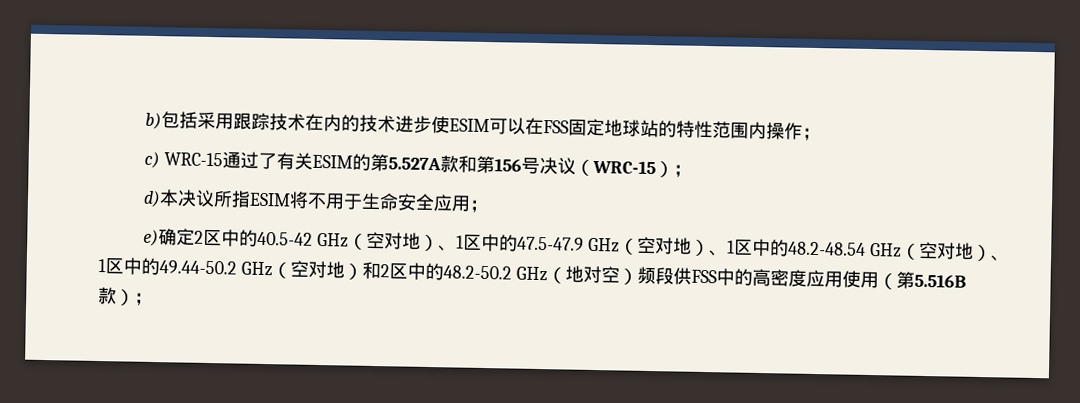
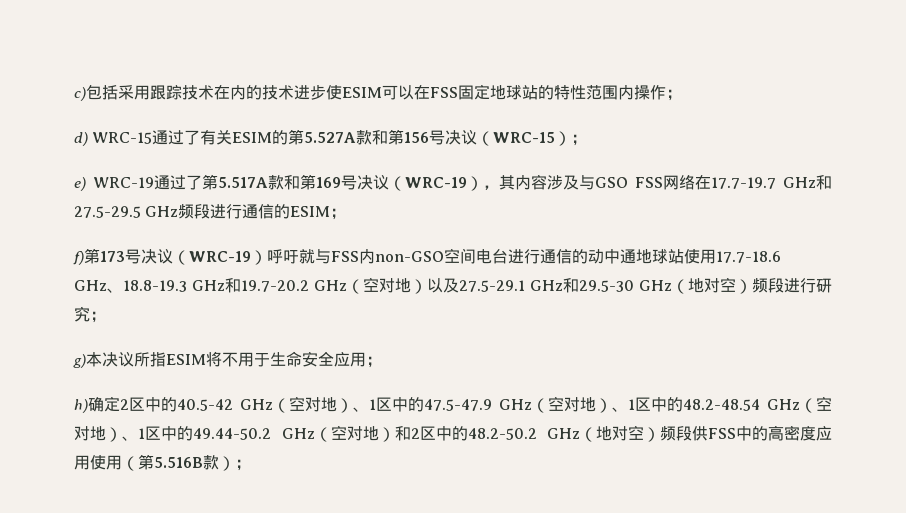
- b)包括采用跟踪技术在内的技术进步使ESIM可以在FSS固定地球站的特性范围内操作；
+ c)包括采用跟踪技术在内的技术进步使ESIM可以在FSS固定地球站的特性范围内操作；
- c) WRC-15通过了有关ESIM的第5.527A款和第156号决议（WRC-15）；
+ d) WRC-15通过了有关ESIM的第5.527A款和第156号决议（WRC-15）；
- d)本决议所指ESIM将不用于生命安全应用；
+ e) WRC-19通过了第5.517A款和第169号决议（WRC-19），其内容涉及与GSO FSS网络在17.7-19.7 GHz和27.5-29.5 GHz频段进行通信的ESIM；
+ f)第173号决议（WRC-19）呼吁就与FSS内non-GSO空间电台进行通信的动中通地球站使用17.7-18.6 GHz、18.8-19.3 GHz和19.7-20.2 GHz（空对地）以及27.5-29.1 GHz和29.5-30 GHz（地对空）频段进行研究；
+ g)本决议所指ESIM将不用于生命安全应用；
- e)确定2区中的40.5-42 GHz（空对地）、1区中的47.5-47.9 GHz（空对地）、1区中的48.2-48.54 GHz（空对地）、1区中的49.44-50.2 GHz（空对地）和2区中的48.2-50.2 GHz（地对空）频段供FSS中的高密度应用使用（第5.516B款）；
+ h)确定2区中的40.5-42 GHz（空对地）、1区中的47.5-47.9 GHz（空对地）、1区中的48.2-48.54 GHz（空对地）、1区中的49.44-50.2 GHz（空对地）和2区中的48.2-50.2 GHz（地对空）频段供FSS中的高密度应用使用（第5.516B款）；

